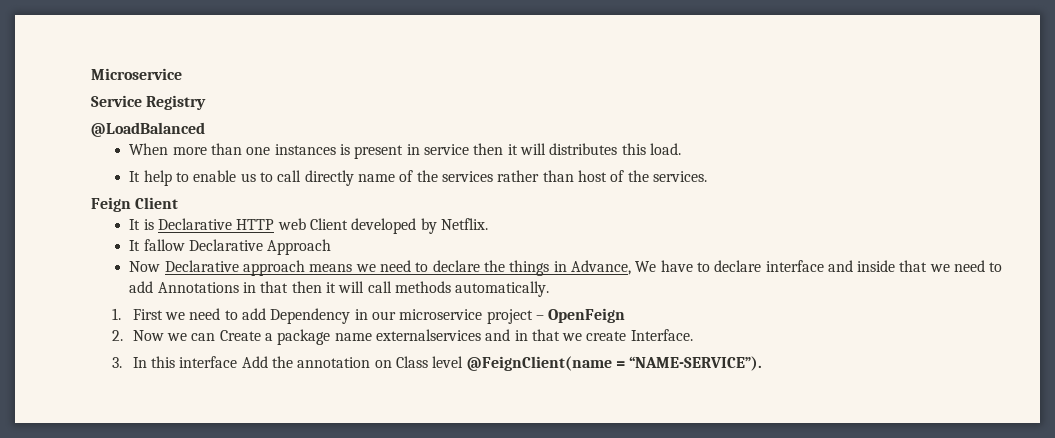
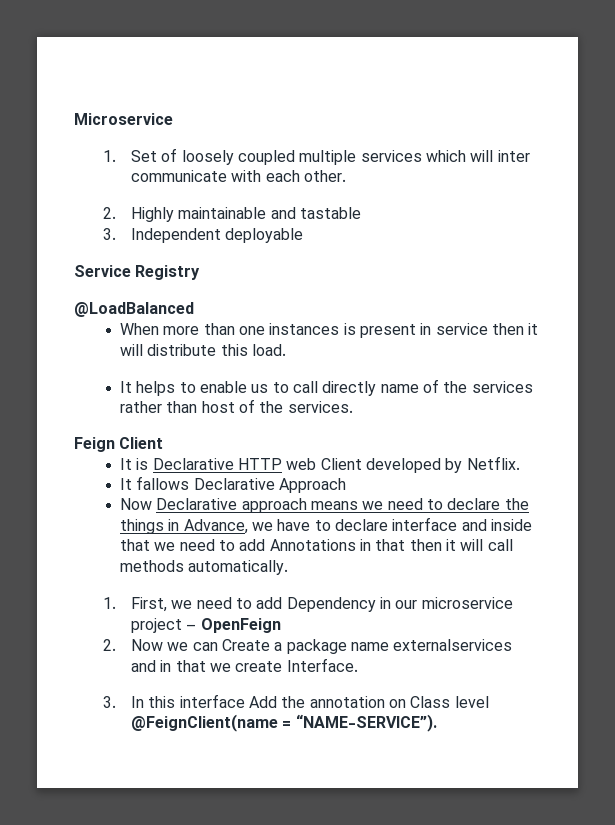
+ 1. Set of loosely coupled multiple services which will inter communicate with each other.
+ 2. Highly maintainable and tastable
+ 3. Independent deployable
- When more than one instances is present in service then it will distributes this load.
+ When more than one instances is present in service then it will distribute this load.
- It help to enable us to call directly name of the services rather than host of the services.
+ It helps to enable us to call directly name of the services rather than host of the services.
- It fallow Declarative Approach
+ It fallows Declarative Approach
- Now Declarative approach means we need to declare the things in Advance, We have to declare interface and inside that we need to add Annotations in that then it will call methods automatically.
+ Now Declarative approach means we need to declare the things in Advance, we have to declare interface and inside that we need to add Annotations in that then it will call methods automatically.
- 1. First we need to add Dependency in our microservice project – OpenFeign
+ 1. First, we need to add Dependency in our microservice project – OpenFeign

